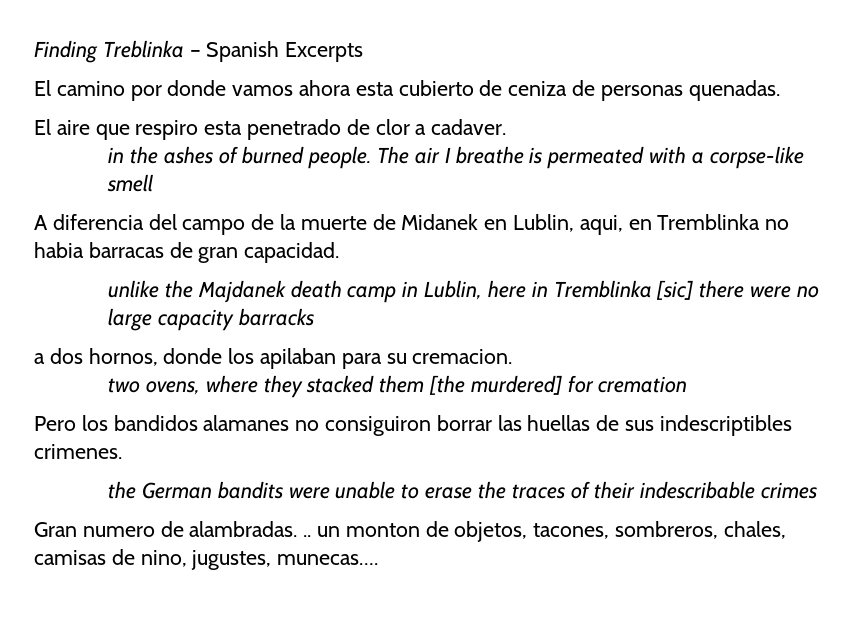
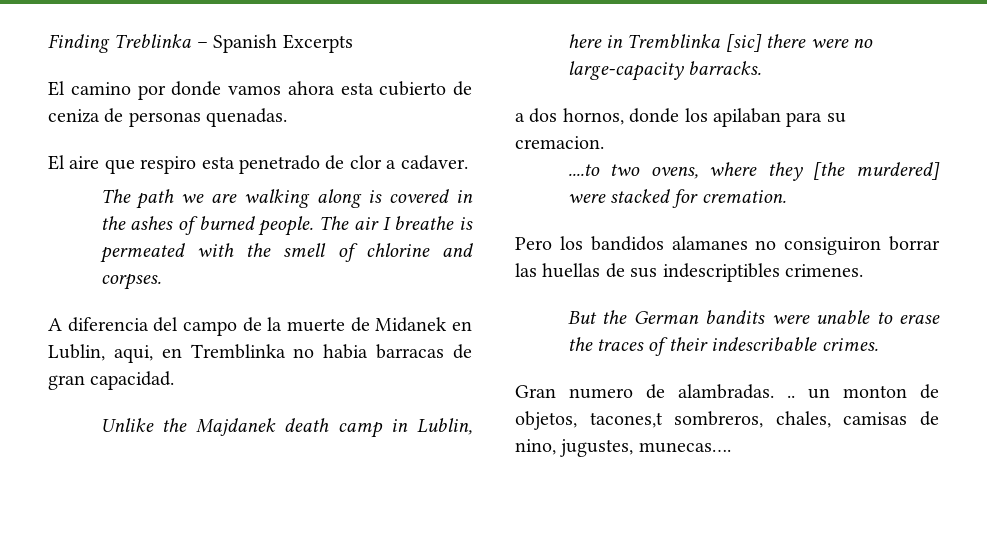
- in the ashes of burned people.
+ The path we are walking along is covered in the ashes of burned people.
- The air I breathe is permeated with a corpse-like smell
+ The air I breathe is permeated with the smell of chlorine and corpses.
- unlike the Majdanek death camp in Lublin, here in Tremblinka [sic] there were no large capacity barracks
+ Unlike the Majdanek death camp in Lublin, here in Tremblinka [sic] there were no large-capacity barracks.
- two ovens, where they stacked them [the murdered] for cremation
+ ....to two ovens, where they [the murdered] were stacked for cremation.
- the German bandits were unable to erase the traces of their indescribable crimes
+ But the German bandits were unable to erase the traces of their indescribable crimes.
- Gran numero de alambradas. .. un monton de objetos, tacones, sombreros, chales, camisas de nino, jugustes, munecas….
+ Gran numero de alambradas. .. un monton de objetos, tacones,t sombreros, chales, camisas de nino, jugustes, munecas….

